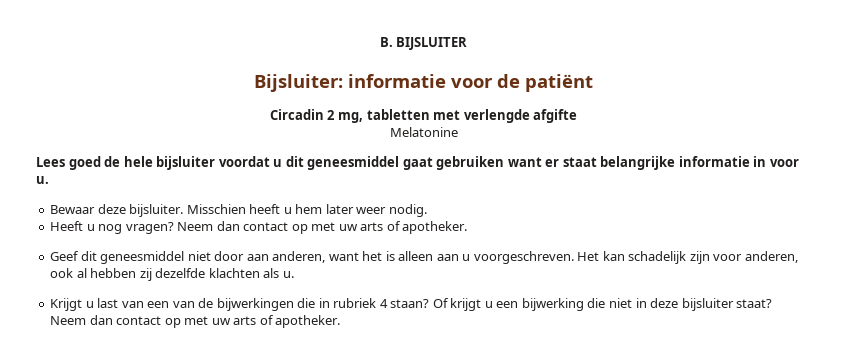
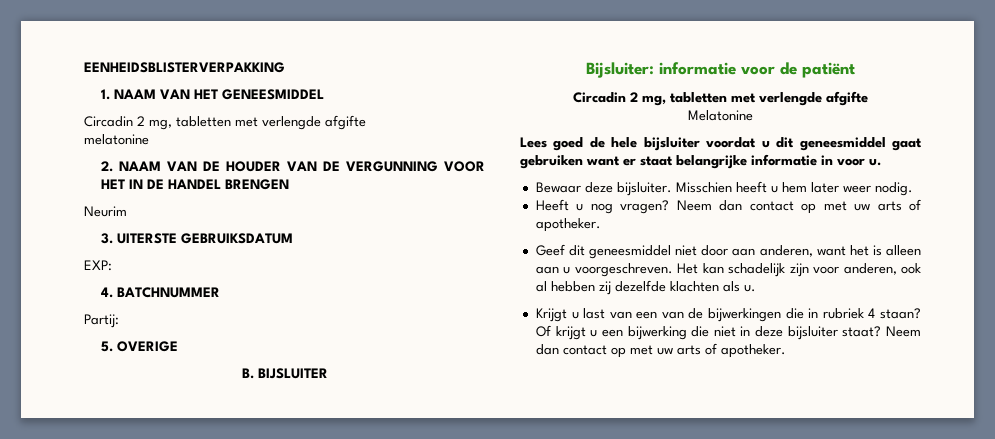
+ EENHEIDSBLISTERVERPAKKING
+ 1. NAAM VAN HET GENEESMIDDEL
+ Circadin 2 mg, tabletten met verlengde afgifte
+ melatonine
+ 2. NAAM VAN DE HOUDER VAN DE VERGUNNING VOOR HET IN DE HANDEL BRENGEN
+ Neurim
+ 3. UITERSTE GEBRUIKSDATUM
+ EXP:
+ 4. BATCHNUMMER
+ Partij:
+ 5. OVERIGE

